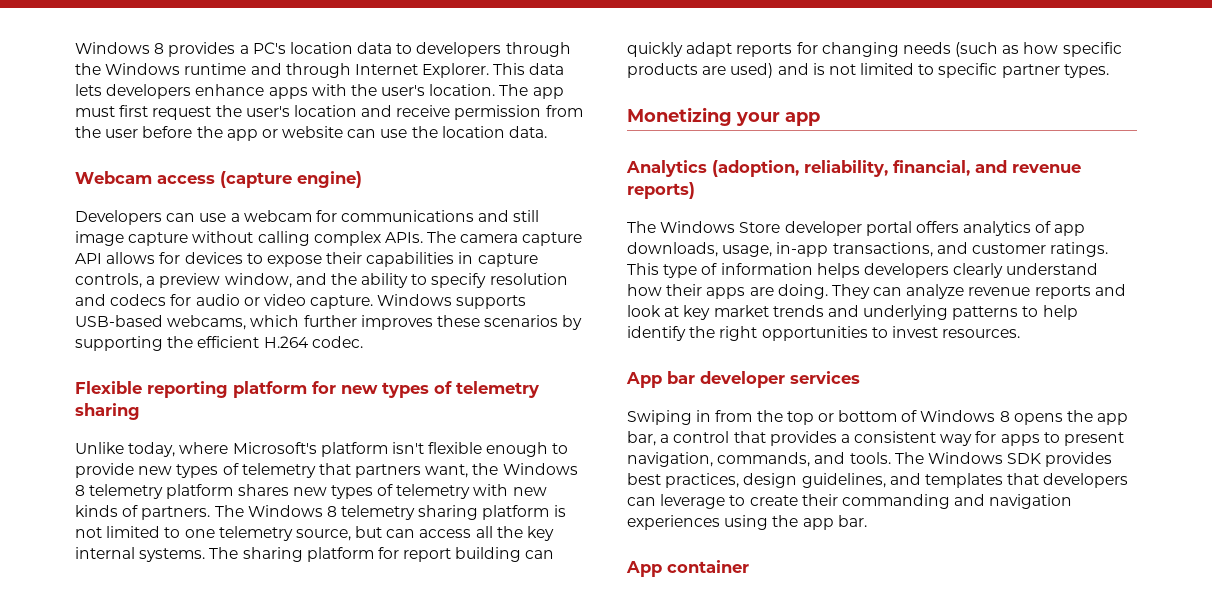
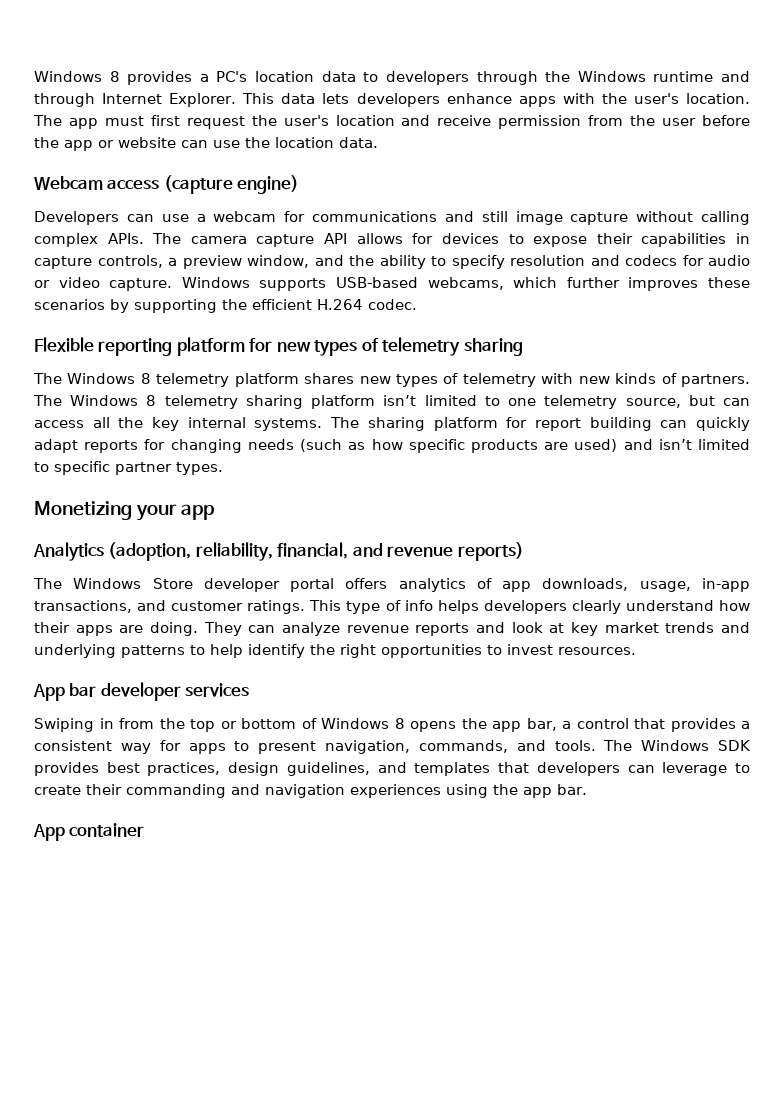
- Unlike today, where Microsoft's platform isn't flexible enough to provide new types of telemetry that partners want, the Windows 8 telemetry platform shares new types of telemetry with new kinds of partners.
+ The Windows 8 telemetry platform shares new types of telemetry with new kinds of partners.
- The Windows 8 telemetry sharing platform is not limited to one telemetry source, but can access all the key internal systems.
+ The Windows 8 telemetry sharing platform isn’t limited to one telemetry source, but can access all the key internal systems.
- The sharing platform for report building can quickly adapt reports for changing needs (such as how specific products are used) and is not limited to specific partner types.
+ The sharing platform for report building can quickly adapt reports for changing needs (such as how specific products are used) and isn’t limited to specific partner types.
- This type of information helps developers clearly understand how their apps are doing.
+ This type of info helps developers clearly understand how their apps are doing.

